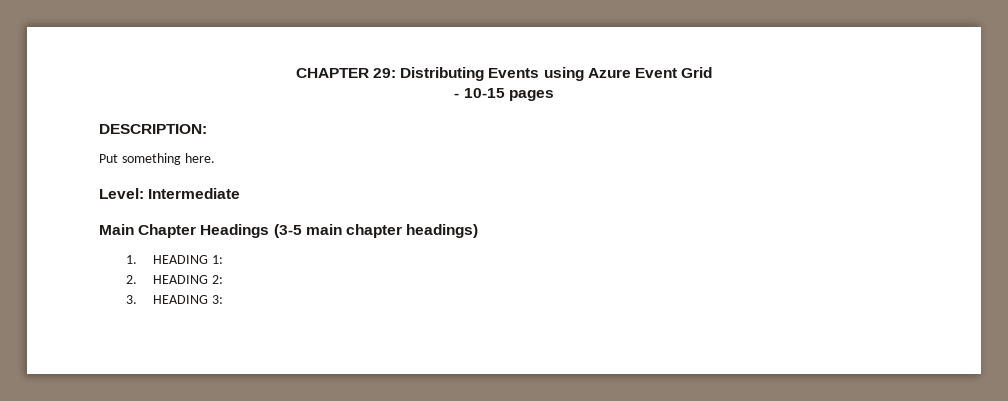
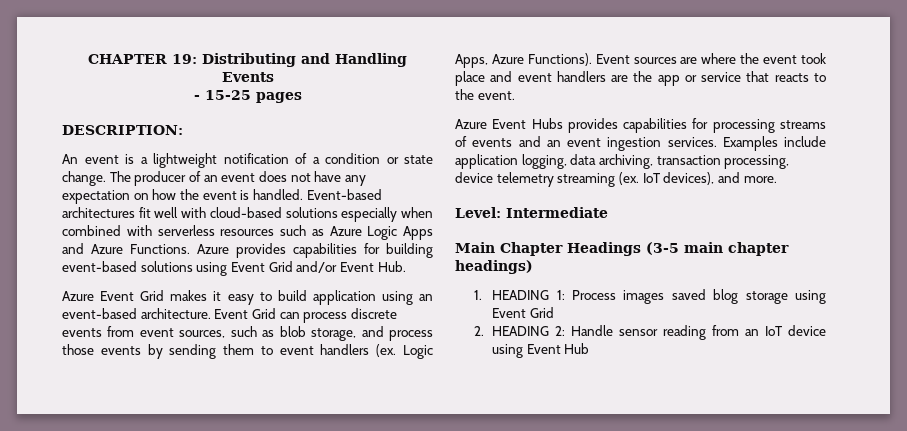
- CHAPTER 29: Distributing Events using Azure Event Grid
+ CHAPTER 19: Distributing and Handling Events
- - 10-15 pages
+ - 15-25 pages
- Put something here.
+ An event is a lightweight notification of a condition or state change. The producer of an event does not have any expectation on how the event is handled. Event-based architectures fit well with cloud-based solutions especially when combined with serverless resources such as Azure Logic Apps and Azure Functions. Azure provides capabilities for building event-based solutions using Event Grid and/or Event Hub.
+ Azure Event Grid makes it easy to build application using an event-based architecture. Event Grid can process discrete events from event sources, such as blob storage, and process those events by sending them to event handlers (ex. Logic Apps, Azure Functions). Event sources are where the event took place and event handlers are the app or service that reacts to the event.
+ Azure Event Hubs provides capabilities for processing streams of events and an event ingestion services. Examples include application logging, data archiving, transaction processing, device telemetry streaming (ex. IoT devices), and more.
- 1. HEADING 1:
- 2. HEADING 2:
- 3. HEADING 3:
+ 1. HEADING 1: Process images saved blog storage using Event Grid
+ 2. HEADING 2: Handle sensor reading from an IoT device using Event Hub

